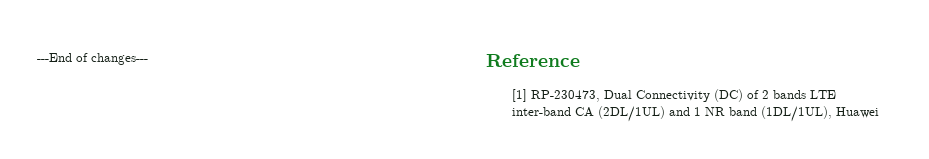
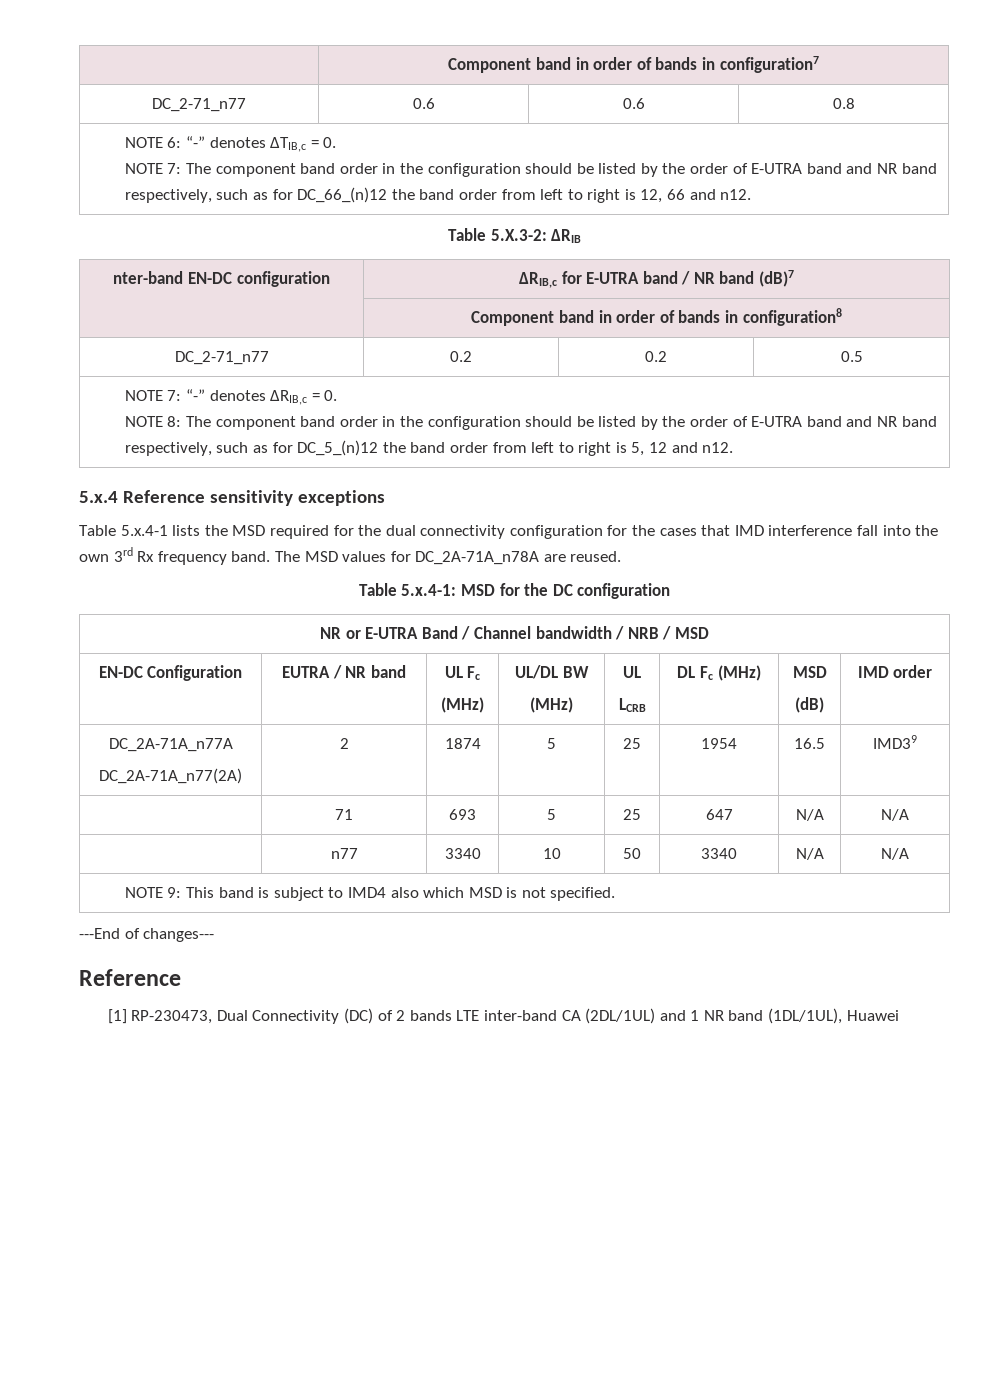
+ | Component band in order of bands in configuration7
+ DC_2-71_n77 | 0.6 | 0.6 | 0.8
+ NOTE 6: “-” denotes ΔTIB,c = 0.
+ NOTE 7: The component band order in the configuration should be listed by the order of E-UTRA band and NR band respectively, such as for DC_66_(n)12 the band order from left to right is 12, 66 and n12.
+ Table 5.X.3-2: ΔRIB
+ nter-band EN-DC configuration | ΔRIB,c for E-UTRA band / NR band (dB)7
+ | Component band in order of bands in configuration8
+ DC_2-71_n77 | 0.2 | 0.2 | 0.5
+ NOTE 7: “-” denotes ΔRIB,c = 0.
+ NOTE 8: The component band order in the configuration should be listed by the order of E-UTRA band and NR band respectively, such as for DC_5_(n)12 the band order from left to right is 5, 12 and n12.
+ 5.x.4 Reference sensitivity exceptions
+ Table 5.x.4-1 lists the MSD required for the dual connectivity configuration for the cases that IMD interference fall into the own 3rd Rx frequency band. The MSD values for DC_2A-71A_n78A are reused.
+ Table 5.x.4-1: MSD for the DC configuration
+ NR or E-UTRA Band / Channel bandwidth / NRB / MSD
+ EN-DC Configuration | EUTRA / NR band | UL Fc
+ (MHz) | UL/DL BW
+ (MHz) | UL
+ LCRB | DL Fc (MHz) | MSD
+ (dB) | IMD order
+ DC_2A-71A_n77A
+ DC_2A-71A_n77(2A) | 2 | 1874 | 5 | 25 | 1954 | 16.5 | IMD39
+ | 71 | 693 | 5 | 25 | 647 | N/A | N/A
+ | n77 | 3340 | 10 | 50 | 3340 | N/A | N/A
+ NOTE 9: This band is subject to IMD4 also which MSD is not specified.

